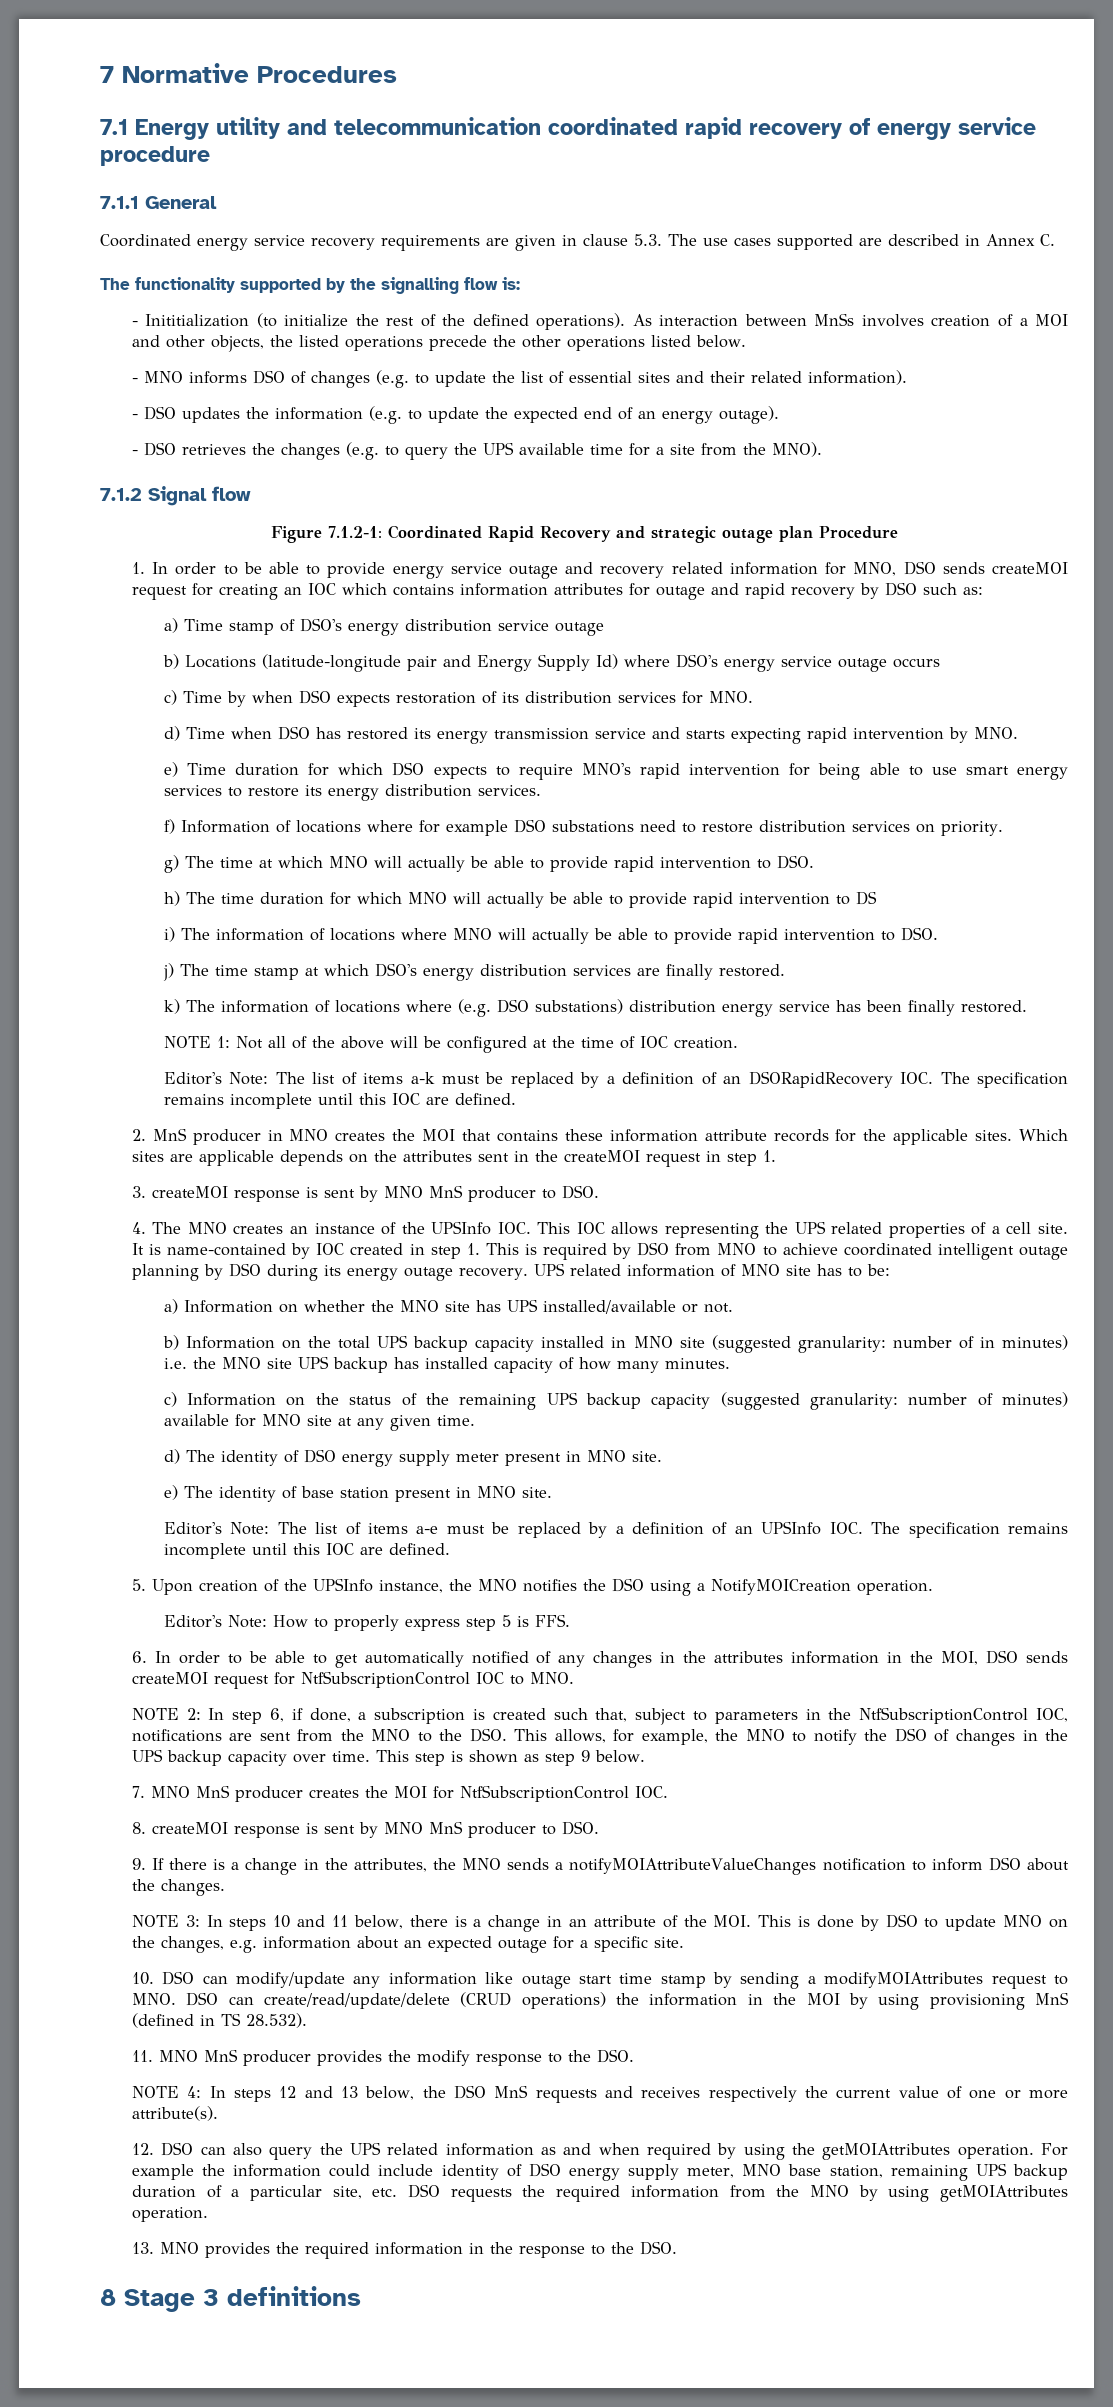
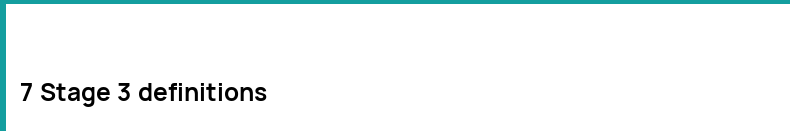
- 7 Normative Procedures
- 7.1 Energy utility and telecommunication coordinated rapid recovery of energy service procedure
- 7.1.1 General
- Coordinated energy service recovery requirements are given in clause 5.3. The use cases supported are described in Annex C.
- The functionality supported by the signalling flow is:
- - Inititialization (to initialize the rest of the defined operations). As interaction between MnSs involves creation of a MOI and other objects, the listed operations precede the other operations listed below.
- - MNO informs DSO of changes (e.g. to update the list of essential sites and their related information).
- - DSO updates the information (e.g. to update the expected end of an energy outage).
- - DSO retrieves the changes (e.g. to query the UPS available time for a site from the MNO).
- 7.1.2 Signal flow
- Figure 7.1.2-1: Coordinated Rapid Recovery and strategic outage plan Procedure
- 1. In order to be able to provide energy service outage and recovery related information for MNO, DSO sends createMOI request for creating an IOC which contains information attributes for outage and rapid recovery by DSO such as:
- a) Time stamp of DSO's energy distribution service outage
- b) Locations (latitude-longitude pair and Energy Supply Id) where DSO's energy service outage occurs
- c) Time by when DSO expects restoration of its distribution services for MNO.
- d) Time when DSO has restored its energy transmission service and starts expecting rapid intervention by MNO.
- e) Time duration for which DSO expects to require MNO's rapid intervention for being able to use smart energy services to restore its energy distribution services.
- f) Information of locations where for example DSO substations need to restore distribution services on priority.
- g) The time at which MNO will actually be able to provide rapid intervention to DSO.
- h) The time duration for which MNO will actually be able to provide rapid intervention to DS
- i) The information of locations where MNO will actually be able to provide rapid intervention to DSO.
- j) The time stamp at which DSO's energy distribution services are finally restored.
- k) The information of locations where (e.g. DSO substations) distribution energy service has been finally restored.
- NOTE 1: Not all of the above will be configured at the time of IOC creation.
- Editor's Note: The list of items a-k must be replaced by a definition of an DSORapidRecovery IOC. The specification remains incomplete until this IOC are defined.
- 2. MnS producer in MNO creates the MOI that contains these information attribute records for the applicable sites. Which sites are applicable depends on the attributes sent in the createMOI request in step 1.
- 3. createMOI response is sent by MNO MnS producer to DSO.
- 4. The MNO creates an instance of the UPSInfo IOC. This IOC allows representing the UPS related properties of a cell site. It is name-contained by IOC created in step 1. This is required by DSO from MNO to achieve coordinated intelligent outage planning by DSO during its energy outage recovery. UPS related information of MNO site has to be:
- a) Information on whether the MNO site has UPS installed/available or not.
- b) Information on the total UPS backup capacity installed in MNO site (suggested granularity: number of in minutes) i.e. the MNO site UPS backup has installed capacity of how many minutes.
- c) Information on the status of the remaining UPS backup capacity (suggested granularity: number of minutes) available for MNO site at any given time.
- d) The identity of DSO energy supply meter present in MNO site.
- e) The identity of base station present in MNO site.
- Editor's Note: The list of items a-e must be replaced by a definition of an UPSInfo IOC. The specification remains incomplete until this IOC are defined.
- 5. Upon creation of the UPSInfo instance, the MNO notifies the DSO using a NotifyMOICreation operation.
- Editor's Note: How to properly express step 5 is FFS.
- 6. In order to be able to get automatically notified of any changes in the attributes information in the MOI, DSO sends createMOI request for NtfSubscriptionControl IOC to MNO.
- NOTE 2: In step 6, if done, a subscription is created such that, subject to parameters in the NtfSubscriptionControl IOC, notifications are sent from the MNO to the DSO. This allows, for example, the MNO to notify the DSO of changes in the UPS backup capacity over time. This step is shown as step 9 below.
- 7. MNO MnS producer creates the MOI for NtfSubscriptionControl IOC.
- 8. createMOI response is sent by MNO MnS producer to DSO.
- 9. If there is a change in the attributes, the MNO sends a notifyMOIAttributeValueChanges notification to inform DSO about the changes.
- NOTE 3: In steps 10 and 11 below, there is a change in an attribute of the MOI. This is done by DSO to update MNO on the changes, e.g. information about an expected outage for a specific site.
- 10. DSO can modify/update any information like outage start time stamp by sending a modifyMOIAttributes request to MNO. DSO can create/read/update/delete (CRUD operations) the information in the MOI by using provisioning MnS (defined in TS 28.532).
- 11. MNO MnS producer provides the modify response to the DSO.
- NOTE 4: In steps 12 and 13 below, the DSO MnS requests and receives respectively the current value of one or more attribute(s).
- 12. DSO can also query the UPS related information as and when required by using the getMOIAttributes operation. For example the information could include identity of DSO energy supply meter, MNO base station, remaining UPS backup duration of a particular site, etc. DSO requests the required information from the MNO by using getMOIAttributes operation.
- 13. MNO provides the required information in the response to the DSO.
- 8 Stage 3 definitions
+ 7 Stage 3 definitions

